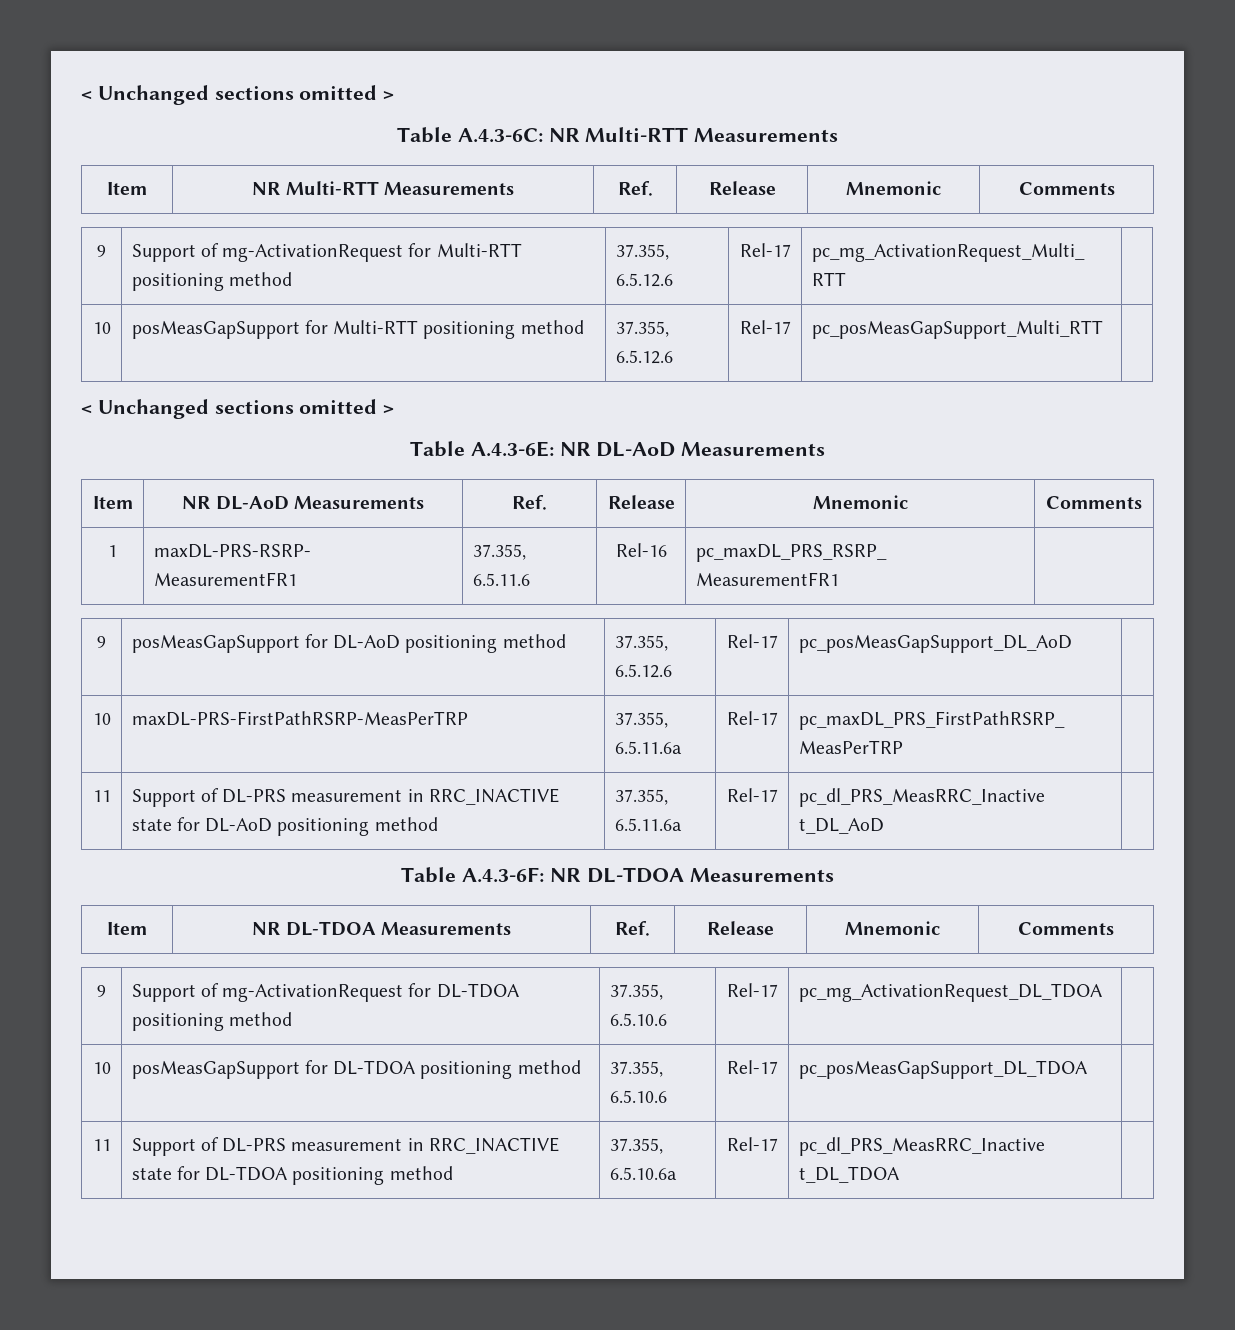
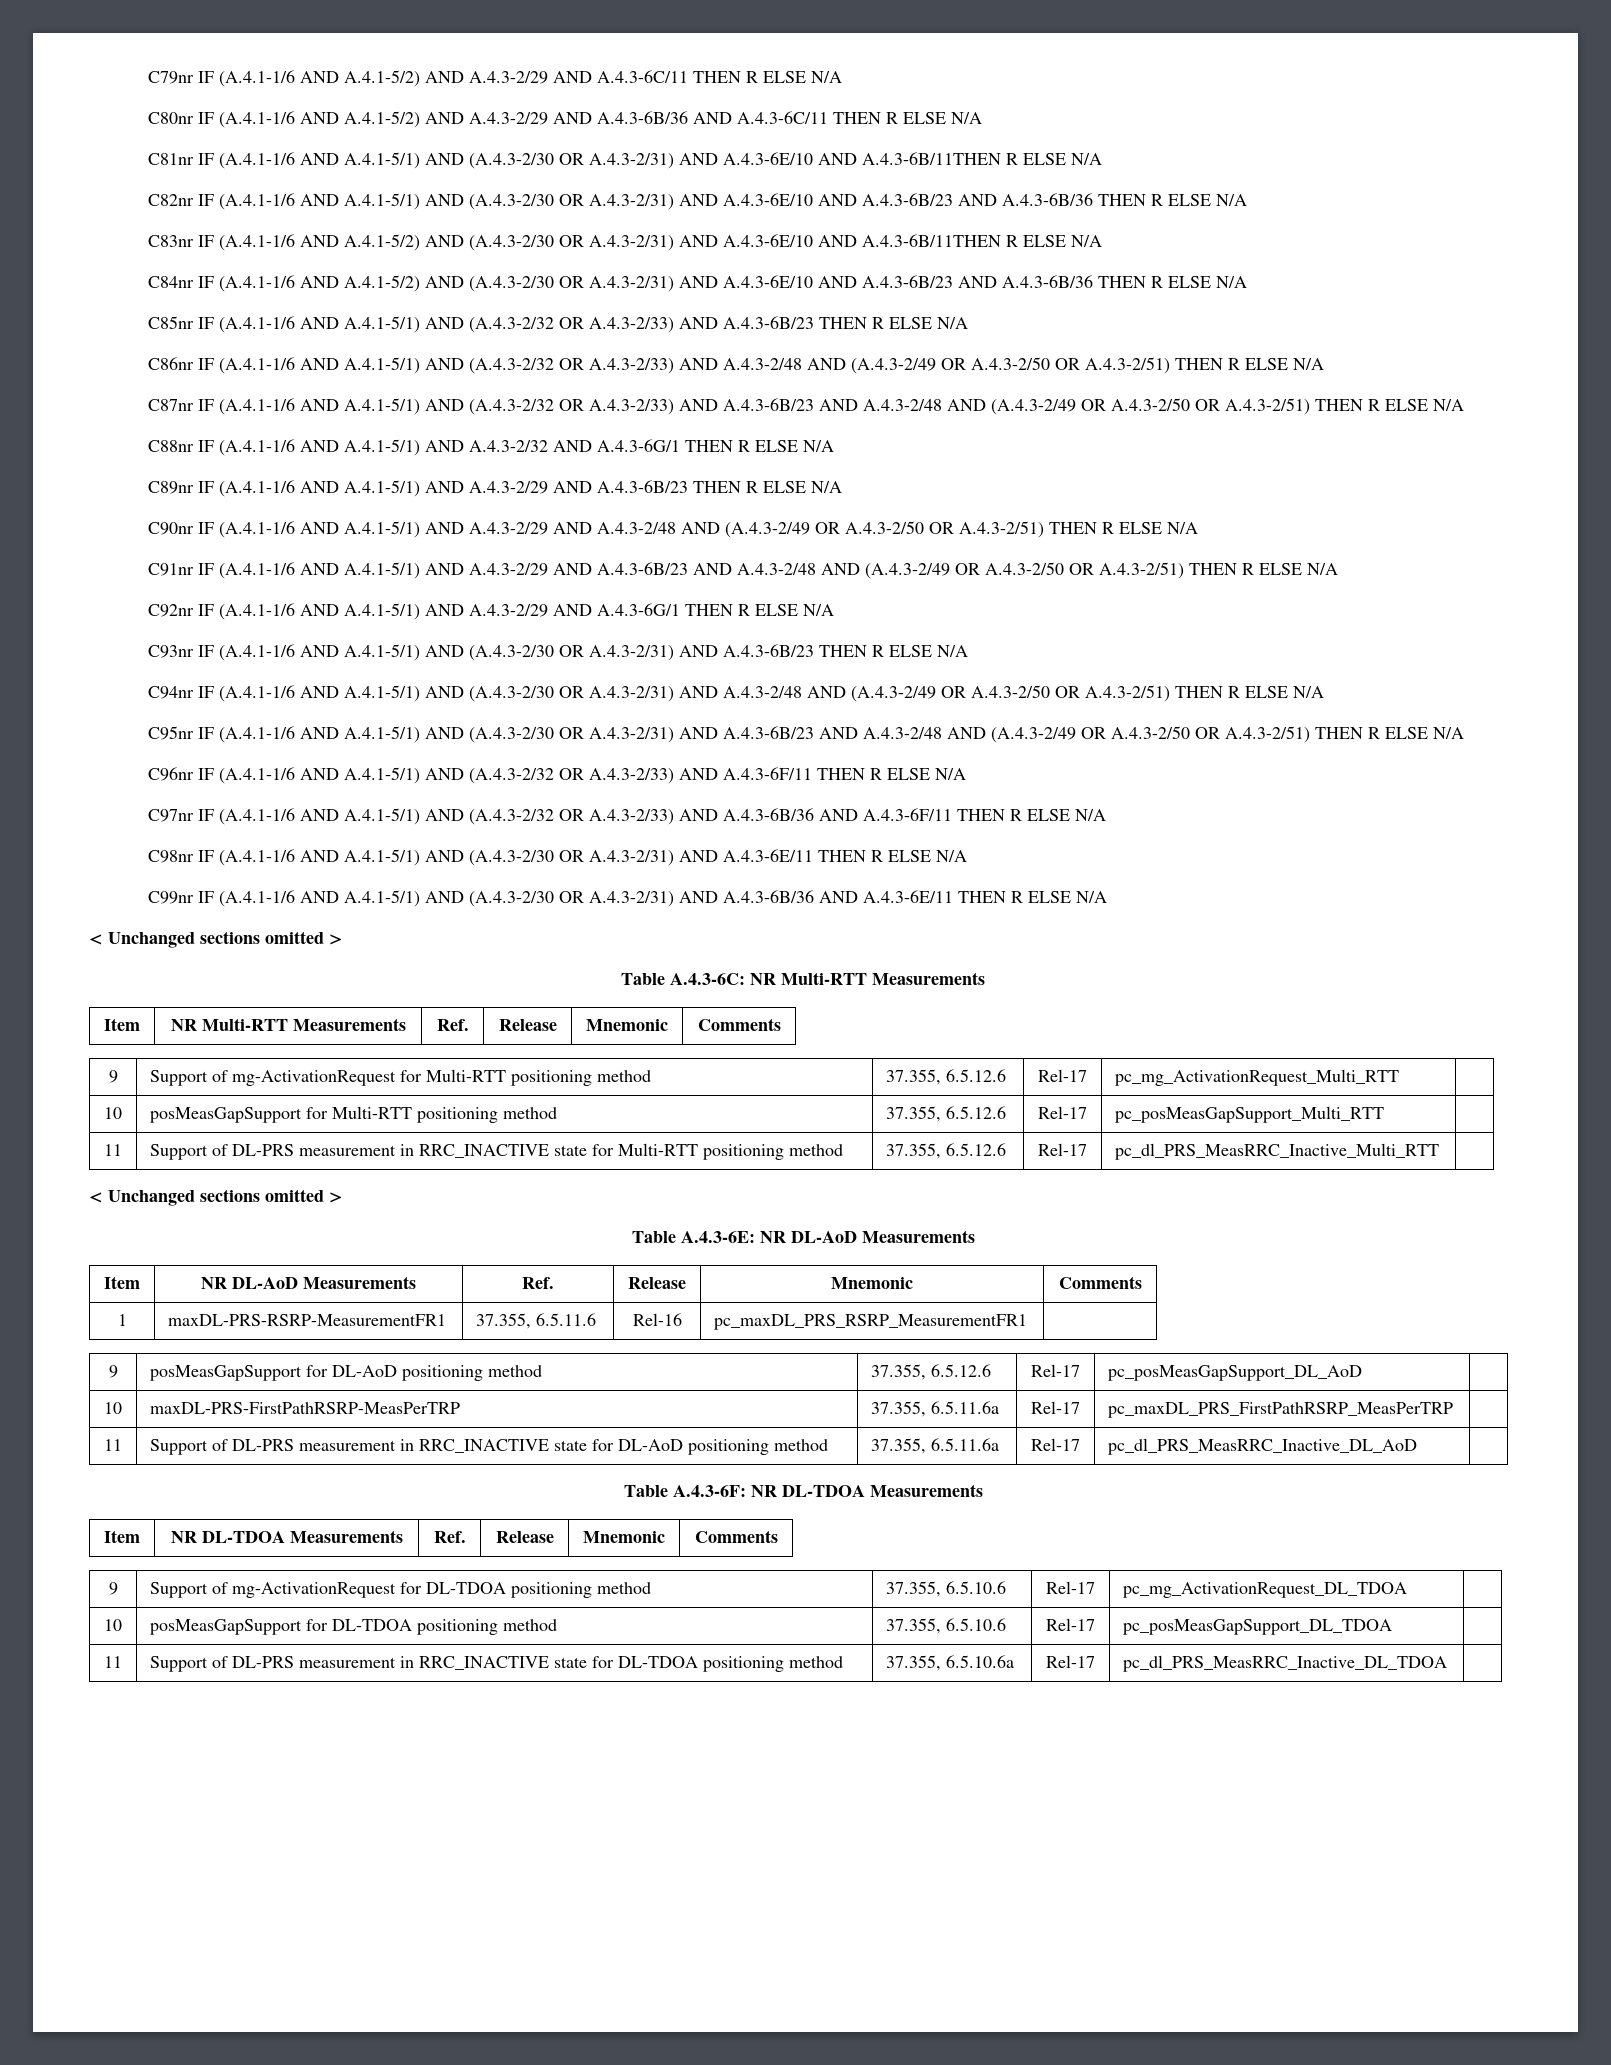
+ C79nr IF (A.4.1-1/6 AND A.4.1-5/2) AND A.4.3-2/29 AND A.4.3-6C/11 THEN R ELSE N/A
+ C80nr IF (A.4.1-1/6 AND A.4.1-5/2) AND A.4.3-2/29 AND A.4.3-6B/36 AND A.4.3-6C/11 THEN R ELSE N/A
+ C81nr IF (A.4.1-1/6 AND A.4.1-5/1) AND (A.4.3-2/30 OR A.4.3-2/31) AND A.4.3-6E/10 AND A.4.3-6B/11THEN R ELSE N/A
+ C82nr IF (A.4.1-1/6 AND A.4.1-5/1) AND (A.4.3-2/30 OR A.4.3-2/31) AND A.4.3-6E/10 AND A.4.3-6B/23 AND A.4.3-6B/36 THEN R ELSE N/A
+ C83nr IF (A.4.1-1/6 AND A.4.1-5/2) AND (A.4.3-2/30 OR A.4.3-2/31) AND A.4.3-6E/10 AND A.4.3-6B/11THEN R ELSE N/A
+ C84nr IF (A.4.1-1/6 AND A.4.1-5/2) AND (A.4.3-2/30 OR A.4.3-2/31) AND A.4.3-6E/10 AND A.4.3-6B/23 AND A.4.3-6B/36 THEN R ELSE N/A
+ C85nr IF (A.4.1-1/6 AND A.4.1-5/1) AND (A.4.3-2/32 OR A.4.3-2/33) AND A.4.3-6B/23 THEN R ELSE N/A
+ C86nr IF (A.4.1-1/6 AND A.4.1-5/1) AND (A.4.3-2/32 OR A.4.3-2/33) AND A.4.3-2/48 AND (A.4.3-2/49 OR A.4.3-2/50 OR A.4.3-2/51) THEN R ELSE N/A
+ C87nr IF (A.4.1-1/6 AND A.4.1-5/1) AND (A.4.3-2/32 OR A.4.3-2/33) AND A.4.3-6B/23 AND A.4.3-2/48 AND (A.4.3-2/49 OR A.4.3-2/50 OR A.4.3-2/51) THEN R ELSE N/A
+ C88nr IF (A.4.1-1/6 AND A.4.1-5/1) AND A.4.3-2/32 AND A.4.3-6G/1 THEN R ELSE N/A
+ C89nr IF (A.4.1-1/6 AND A.4.1-5/1) AND A.4.3-2/29 AND A.4.3-6B/23 THEN R ELSE N/A
+ C90nr IF (A.4.1-1/6 AND A.4.1-5/1) AND A.4.3-2/29 AND A.4.3-2/48 AND (A.4.3-2/49 OR A.4.3-2/50 OR A.4.3-2/51) THEN R ELSE N/A
+ C91nr IF (A.4.1-1/6 AND A.4.1-5/1) AND A.4.3-2/29 AND A.4.3-6B/23 AND A.4.3-2/48 AND (A.4.3-2/49 OR A.4.3-2/50 OR A.4.3-2/51) THEN R ELSE N/A
+ C92nr IF (A.4.1-1/6 AND A.4.1-5/1) AND A.4.3-2/29 AND A.4.3-6G/1 THEN R ELSE N/A
+ C93nr IF (A.4.1-1/6 AND A.4.1-5/1) AND (A.4.3-2/30 OR A.4.3-2/31) AND A.4.3-6B/23 THEN R ELSE N/A
+ C94nr IF (A.4.1-1/6 AND A.4.1-5/1) AND (A.4.3-2/30 OR A.4.3-2/31) AND A.4.3-2/48 AND (A.4.3-2/49 OR A.4.3-2/50 OR A.4.3-2/51) THEN R ELSE N/A
+ C95nr IF (A.4.1-1/6 AND A.4.1-5/1) AND (A.4.3-2/30 OR A.4.3-2/31) AND A.4.3-6B/23 AND A.4.3-2/48 AND (A.4.3-2/49 OR A.4.3-2/50 OR A.4.3-2/51) THEN R ELSE N/A
+ C96nr IF (A.4.1-1/6 AND A.4.1-5/1) AND (A.4.3-2/32 OR A.4.3-2/33) AND A.4.3-6F/11 THEN R ELSE N/A
+ C97nr IF (A.4.1-1/6 AND A.4.1-5/1) AND (A.4.3-2/32 OR A.4.3-2/33) AND A.4.3-6B/36 AND A.4.3-6F/11 THEN R ELSE N/A
+ C98nr IF (A.4.1-1/6 AND A.4.1-5/1) AND (A.4.3-2/30 OR A.4.3-2/31) AND A.4.3-6E/11 THEN R ELSE N/A
+ C99nr IF (A.4.1-1/6 AND A.4.1-5/1) AND (A.4.3-2/30 OR A.4.3-2/31) AND A.4.3-6B/36 AND A.4.3-6E/11 THEN R ELSE N/A
+ 11 | Support of DL-PRS measurement in RRC_INACTIVE state for Multi-RTT positioning method | 37.355, 6.5.12.6 | Rel-17 | pc_dl_PRS_MeasRRC_Inactive_Multi_RTT |
- 11 | Support of DL-PRS measurement in RRC_INACTIVE state for DL-AoD positioning method | 37.355, 6.5.11.6a | Rel-17 | pc_dl_PRS_MeasRRC_Inactive t_DL_AoD |
+ 11 | Support of DL-PRS measurement in RRC_INACTIVE state for DL-AoD positioning method | 37.355, 6.5.11.6a | Rel-17 | pc_dl_PRS_MeasRRC_Inactive_DL_AoD |
- 11 | Support of DL-PRS measurement in RRC_INACTIVE state for DL-TDOA positioning method | 37.355, 6.5.10.6a | Rel-17 | pc_dl_PRS_MeasRRC_Inactive t_DL_TDOA |
+ 11 | Support of DL-PRS measurement in RRC_INACTIVE state for DL-TDOA positioning method | 37.355, 6.5.10.6a | Rel-17 | pc_dl_PRS_MeasRRC_Inactive_DL_TDOA |

